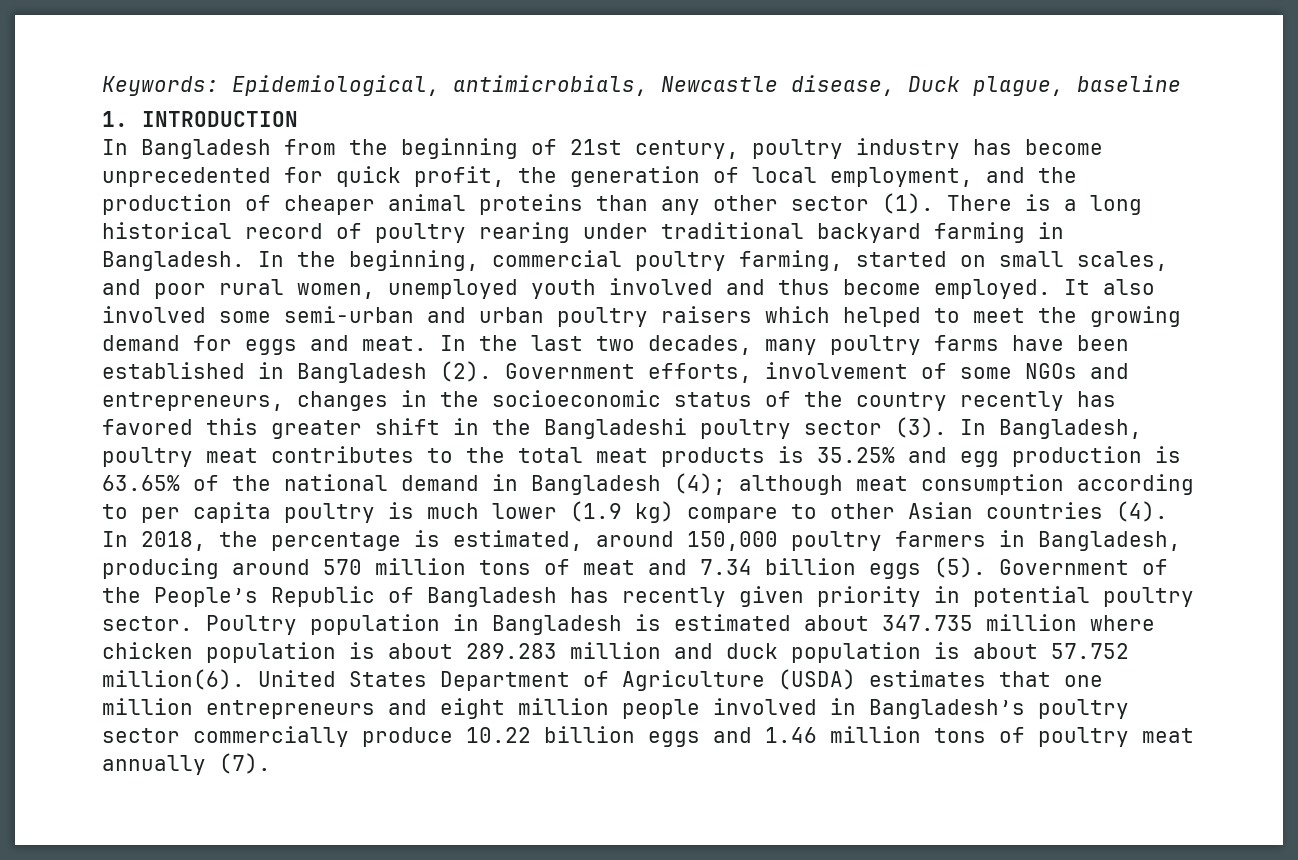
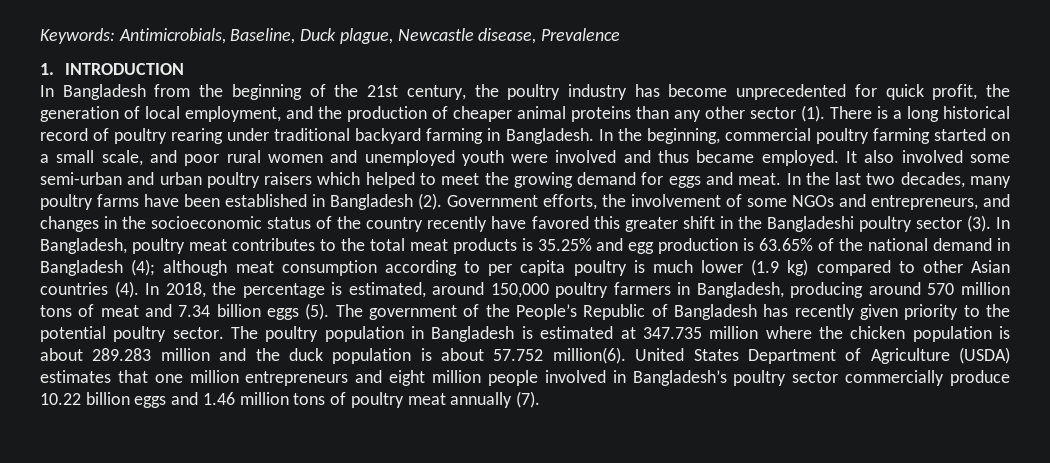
- Keywords: Epidemiological, antimicrobials, Newcastle disease, Duck plague, baseline
+ Keywords: Antimicrobials, Baseline, Duck plague, Newcastle disease, Prevalence
- In Bangladesh from the beginning of 21st century, poultry industry has become unprecedented for quick profit, the generation of local employment, and the production of cheaper animal proteins than any other sector (1).
+ In Bangladesh from the beginning of the 21st century, the poultry industry has become unprecedented for quick profit, the generation of local employment, and the production of cheaper animal proteins than any other sector (1).
- In the beginning, commercial poultry farming, started on small scales, and poor rural women, unemployed youth involved and thus become employed.
+ In the beginning, commercial poultry farming started on a small scale, and poor rural women and unemployed youth were involved and thus became employed.
- Government efforts, involvement of some NGOs and entrepreneurs, changes in the socioeconomic status of the country recently has favored this greater shift in the Bangladeshi poultry sector (3).
+ Government efforts, the involvement of some NGOs and entrepreneurs, and changes in the socioeconomic status of the country recently have favored this greater shift in the Bangladeshi poultry sector (3).
- In Bangladesh, poultry meat contributes to the total meat products is 35.25% and egg production is 63.65% of the national demand in Bangladesh (4); although meat consumption according to per capita poultry is much lower (1.9 kg) compare to other Asian countries (4).
+ In Bangladesh, poultry meat contributes to the total meat products is 35.25% and egg production is 63.65% of the national demand in Bangladesh (4); although meat consumption according to per capita poultry is much lower (1.9 kg) compared to other Asian countries (4).
- Government of the People’s Republic of Bangladesh has recently given priority in potential poultry sector.
+ The government of the People’s Republic of Bangladesh has recently given priority to the potential poultry sector.
- Poultry population in Bangladesh is estimated about 347.735 million where chicken population is about 289.283 million and duck population is about 57.752 million(6).
+ The poultry population in Bangladesh is estimated at 347.735 million where the chicken population is about 289.283 million and the duck population is about 57.752 million(6).

